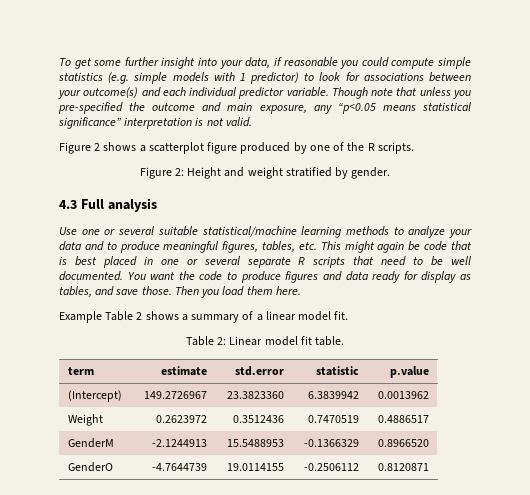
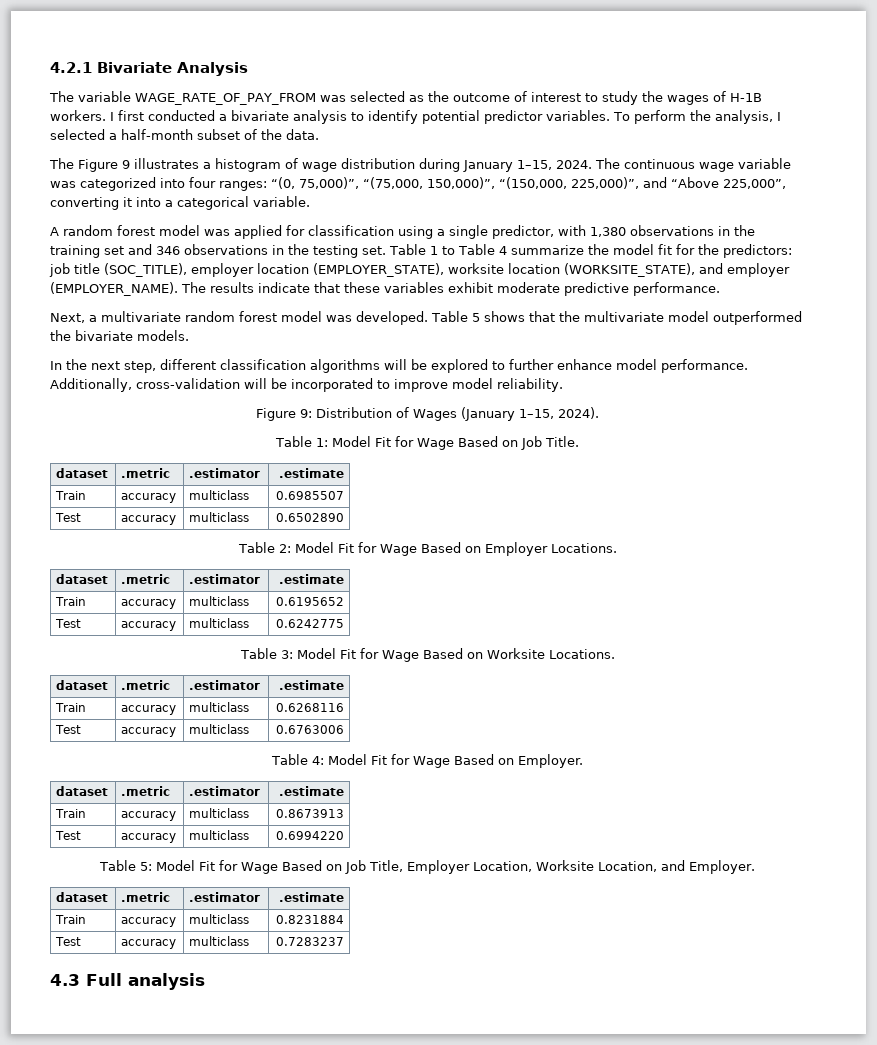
- To get some further insight into your data, if reasonable you could compute simple statistics (e.g. simple models with 1 predictor) to look for associations between your outcome(s) and each individual predictor variable. Though note that unless you pre-specified the outcome and main exposure, any “p<0.05 means statistical significance” interpretation is not valid.
- Figure 2 shows a scatterplot figure produced by one of the R scripts.
- Figure 2: Height and weight stratified by gender.
+ 4.2.1 Bivariate Analysis
+ The variable WAGE_RATE_OF_PAY_FROM was selected as the outcome of interest to study the wages of H-1B workers. I first conducted a bivariate analysis to identify potential predictor variables. To perform the analysis, I selected a half-month subset of the data.
+ The Figure 9 illustrates a histogram of wage distribution during January 1–15, 2024. The continuous wage variable was categorized into four ranges: “(0, 75,000)”, “(75,000, 150,000)”, “(150,000, 225,000)”, and “Above 225,000”, converting it into a categorical variable.
+ A random forest model was applied for classification using a single predictor, with 1,380 observations in the training set and 346 observations in the testing set. Table 1 to Table 4 summarize the model fit for the predictors: job title (SOC_TITLE), employer location (EMPLOYER_STATE), worksite location (WORKSITE_STATE), and employer (EMPLOYER_NAME). The results indicate that these variables exhibit moderate predictive performance.
+ Next, a multivariate random forest model was developed. Table 5 shows that the multivariate model outperformed the bivariate models.
+ In the next step, different classification algorithms will be explored to further enhance model performance. Additionally, cross-validation will be incorporated to improve model reliability.
+ Figure 9: Distribution of Wages (January 1–15, 2024).
+ Table 1: Model Fit for Wage Based on Job Title.
+ dataset | .metric | .estimator | .estimate
+ Train | accuracy | multiclass | 0.6985507
+ Test | accuracy | multiclass | 0.6502890
+ Table 2: Model Fit for Wage Based on Employer Locations.
+ dataset | .metric | .estimator | .estimate
+ Train | accuracy | multiclass | 0.6195652
+ Test | accuracy | multiclass | 0.6242775
+ Table 3: Model Fit for Wage Based on Worksite Locations.
+ dataset | .metric | .estimator | .estimate
+ Train | accuracy | multiclass | 0.6268116
+ Test | accuracy | multiclass | 0.6763006
+ Table 4: Model Fit for Wage Based on Employer.
+ dataset | .metric | .estimator | .estimate
+ Train | accuracy | multiclass | 0.8673913
+ Test | accuracy | multiclass | 0.6994220
+ Table 5: Model Fit for Wage Based on Job Title, Employer Location, Worksite Location, and Employer.
+ dataset | .metric | .estimator | .estimate
+ Train | accuracy | multiclass | 0.8231884
+ Test | accuracy | multiclass | 0.7283237
  4.3 Full analysis
- Use one or several suitable statistical/machine learning methods to analyze your data and to produce meaningful figures, tables, etc. This might again be code that is best placed in one or several separate R scripts that need to be well documented. You want the code to produce figures and data ready for display as tables, and save those. Then you load them here.
- Example Table 2 shows a summary of a linear model fit.
- Table 2: Linear model fit table.
- term | estimate | std.error | statistic | p.value
- (Intercept) | 149.2726967 | 23.3823360 | 6.3839942 | 0.0013962
- Weight | 0.2623972 | 0.3512436 | 0.7470519 | 0.4886517
- GenderM | -2.1244913 | 15.5488953 | -0.1366329 | 0.8966520
- GenderO | -4.7644739 | 19.0114155 | -0.2506112 | 0.8120871

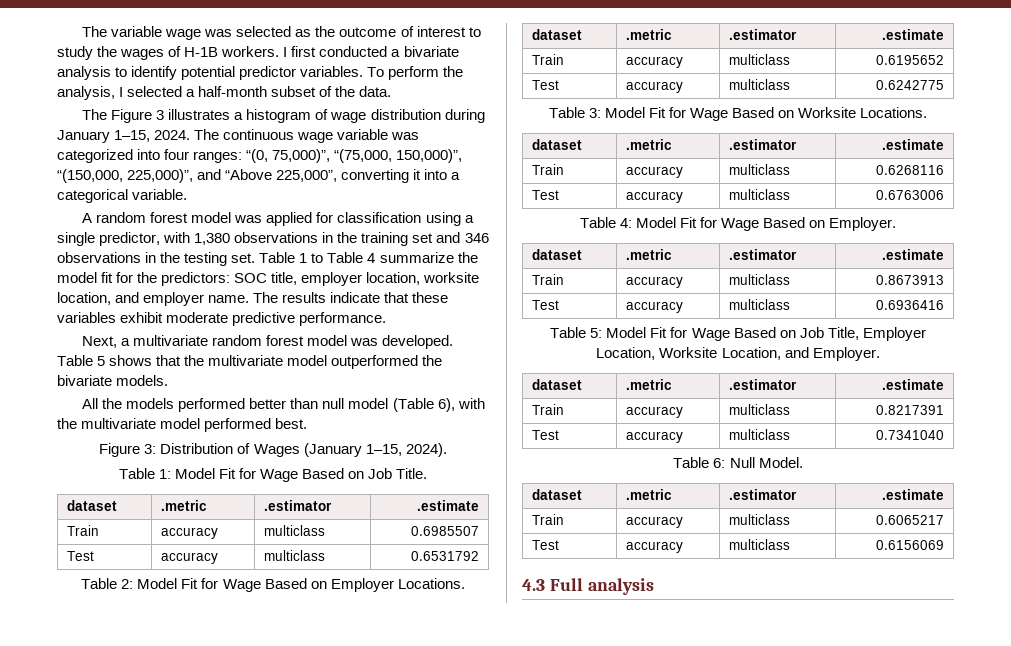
- 4.2.1 Bivariate Analysis
- The variable WAGE_RATE_OF_PAY_FROM was selected as the outcome of interest to study the wages of H-1B workers.
+ The variable wage was selected as the outcome of interest to study the wages of H-1B workers.
- The Figure 9 illustrates a histogram of wage distribution during January 1–15, 2024.
+ The Figure 3 illustrates a histogram of wage distribution during January 1–15, 2024.
- Table 1 to Table 4 summarize the model fit for the predictors: job title (SOC_TITLE), employer location (EMPLOYER_STATE), worksite location (WORKSITE_STATE), and employer (EMPLOYER_NAME).
+ Table 1 to Table 4 summarize the model fit for the predictors: SOC title, employer location, worksite location, and employer name.
- In the next step, different classification algorithms will be explored to further enhance model performance. Additionally, cross-validation will be incorporated to improve model reliability.
- Figure 9: Distribution of Wages (January 1–15, 2024).
+ All the models performed better than null model (Table 6), with the multivariate model performed best.
+ Figure 3: Distribution of Wages (January 1–15, 2024).
- Test | accuracy | multiclass | 0.6502890
+ Test | accuracy | multiclass | 0.6531792
- Test | accuracy | multiclass | 0.6994220
+ Test | accuracy | multiclass | 0.6936416
- Train | accuracy | multiclass | 0.8231884
- Test | accuracy | multiclass | 0.7283237
+ Train | accuracy | multiclass | 0.8217391
+ Test | accuracy | multiclass | 0.7341040
+ Table 6: Null Model.
+ dataset | .metric | .estimator | .estimate
+ Train | accuracy | multiclass | 0.6065217
+ Test | accuracy | multiclass | 0.6156069

